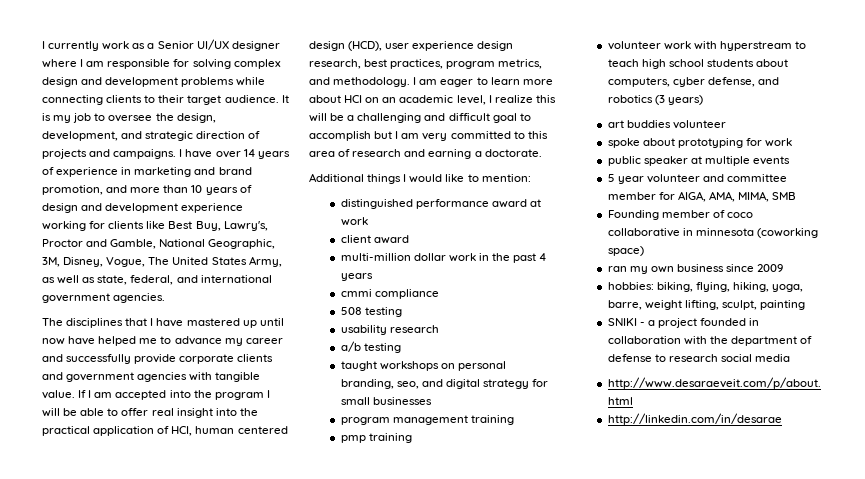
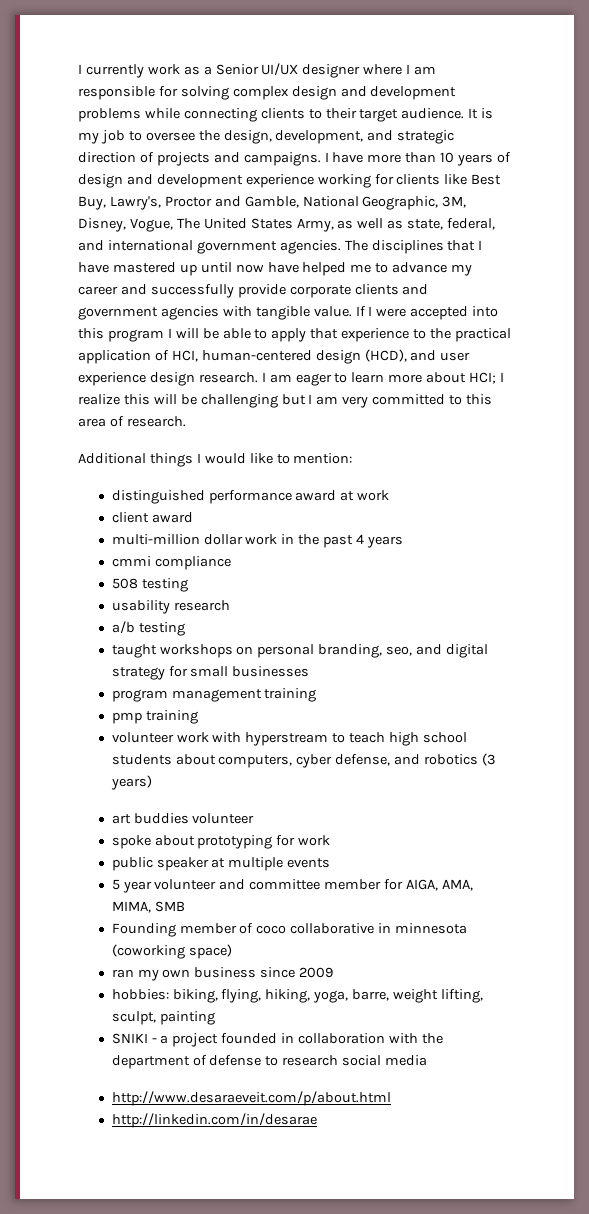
- I have over 14 years of experience in marketing and brand promotion, and more than 10 years of design and development experience working for clients like Best Buy, Lawry's, Proctor and Gamble, National Geographic, 3M, Disney, Vogue, The United States Army, as well as state, federal, and international government agencies.
- The disciplines that I have mastered up until now have helped me to advance my career and successfully provide corporate clients and government agencies with tangible value.
+ I have more than 10 years of design and development experience working for clients like Best Buy, Lawry's, Proctor and Gamble, National Geographic, 3M, Disney, Vogue, The United States Army, as well as state, federal, and international government agencies. The disciplines that I have mastered up until now have helped me to advance my career and successfully provide corporate clients and government agencies with tangible value.
- If I am accepted into the program I will be able to offer real insight into the practical application of HCI, human centered design (HCD), user experience design research, best practices, program metrics, and methodology.
+ If I were accepted into this program I will be able to apply that experience to the practical application of HCI, human-centered design (HCD), and user experience design research.
- I am eager to learn more about HCI on an academic level, I realize this will be a challenging and difficult goal to accomplish but I am very committed to this area of research and earning a doctorate.
+ I am eager to learn more about HCI; I realize this will be challenging but I am very committed to this area of research.

